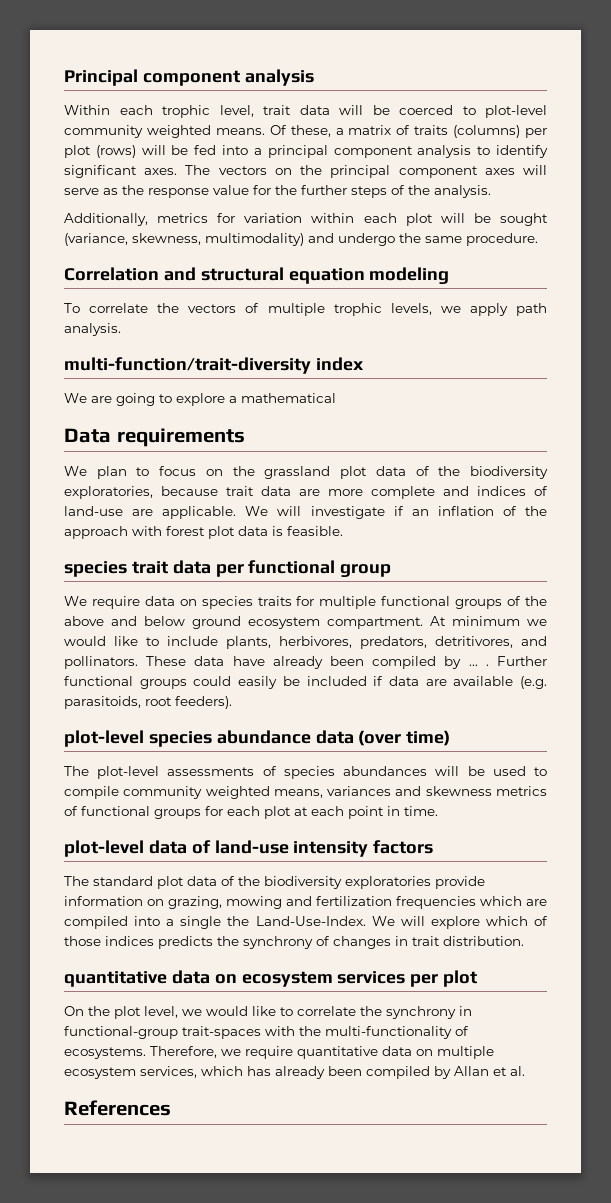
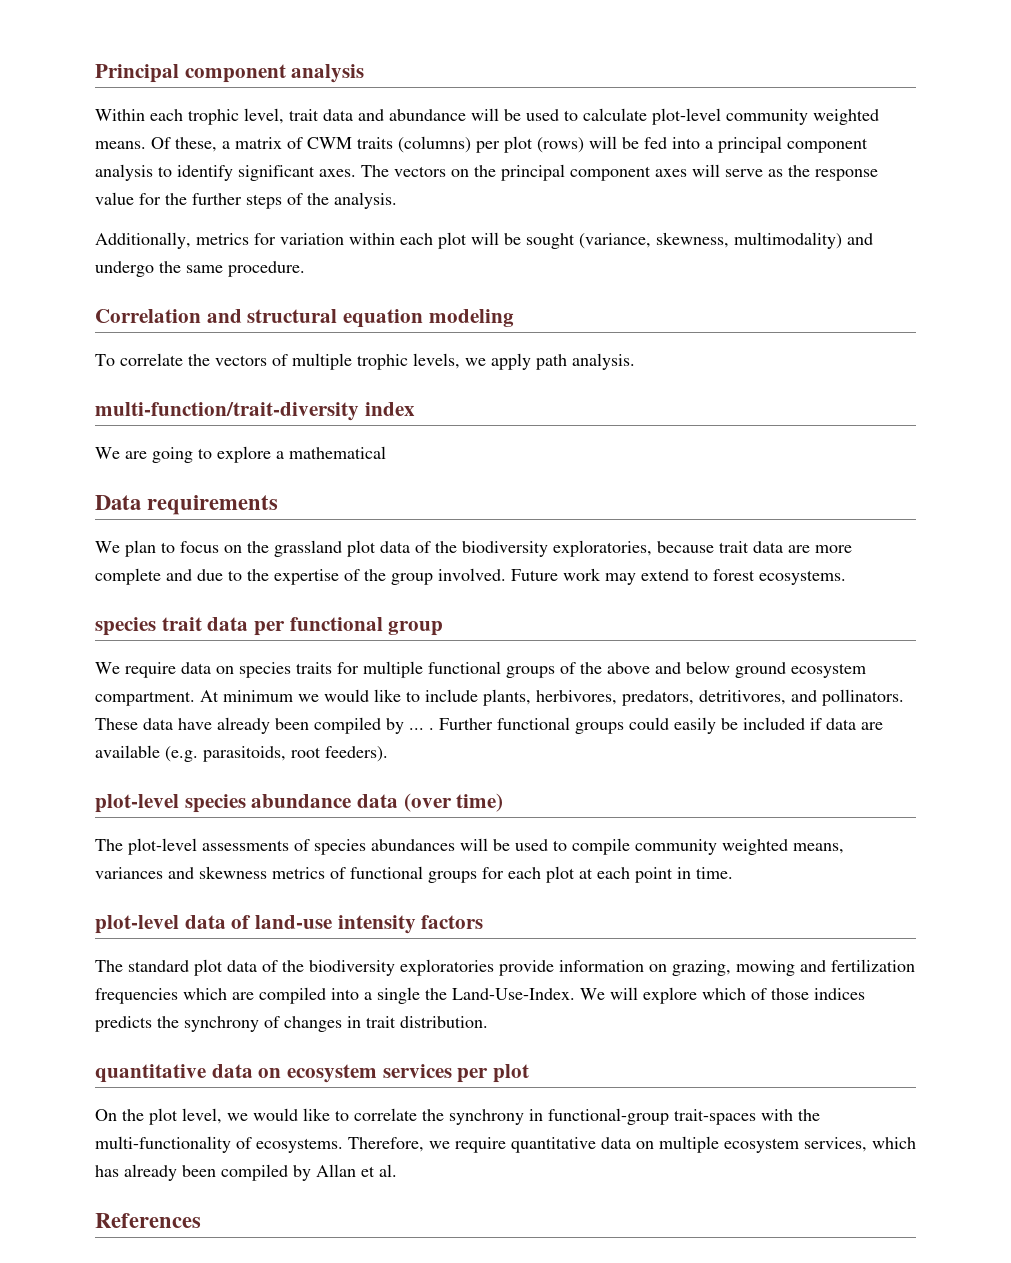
- Within each trophic level, trait data will be coerced to plot-level community weighted means.
+ Within each trophic level, trait data and abundance will be used to calculate plot-level community weighted means.
- Of these, a matrix of traits (columns) per plot (rows) will be fed into a principal component analysis to identify significant axes.
+ Of these, a matrix of CWM traits (columns) per plot (rows) will be fed into a principal component analysis to identify significant axes.
- We plan to focus on the grassland plot data of the biodiversity exploratories, because trait data are more complete and indices of land-use are applicable. We will investigate if an inflation of the approach with forest plot data is feasible.
+ We plan to focus on the grassland plot data of the biodiversity exploratories, because trait data are more complete and due to the expertise of the group involved. Future work may extend to forest ecosystems.

